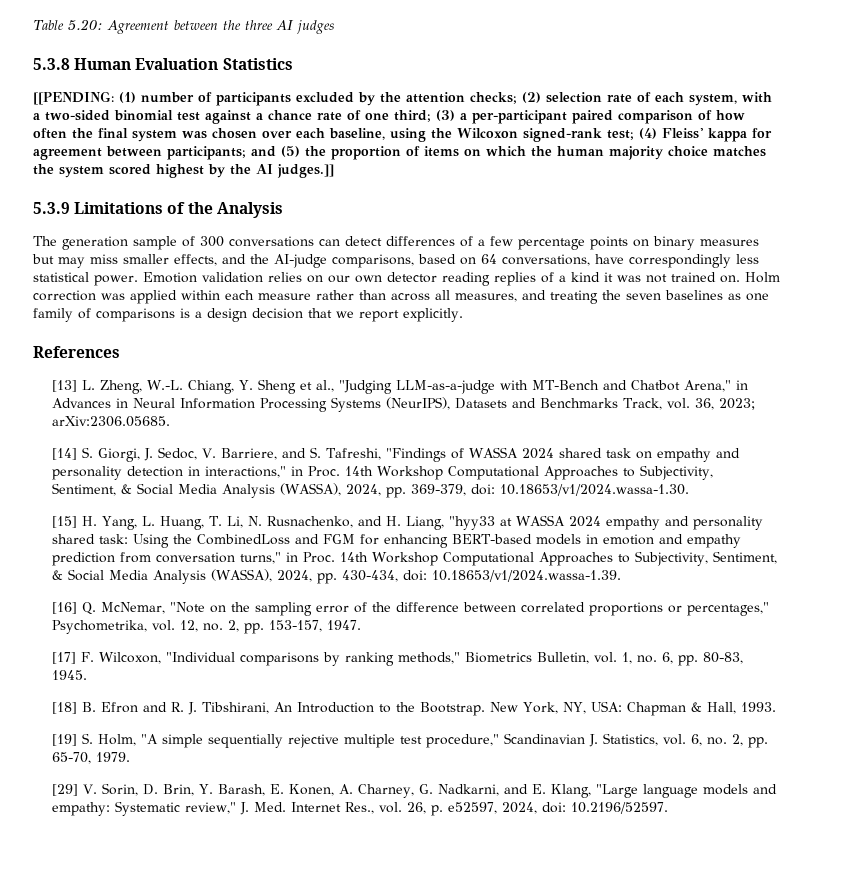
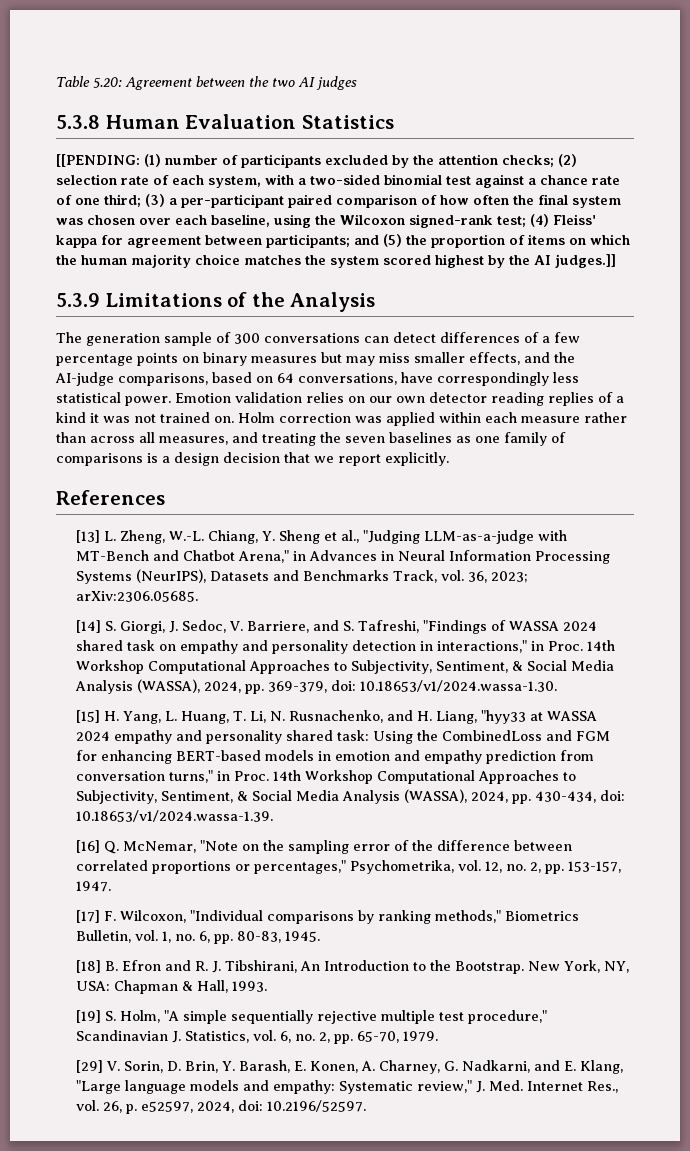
- Table 5.20: Agreement between the three AI judges
+ Table 5.20: Agreement between the two AI judges

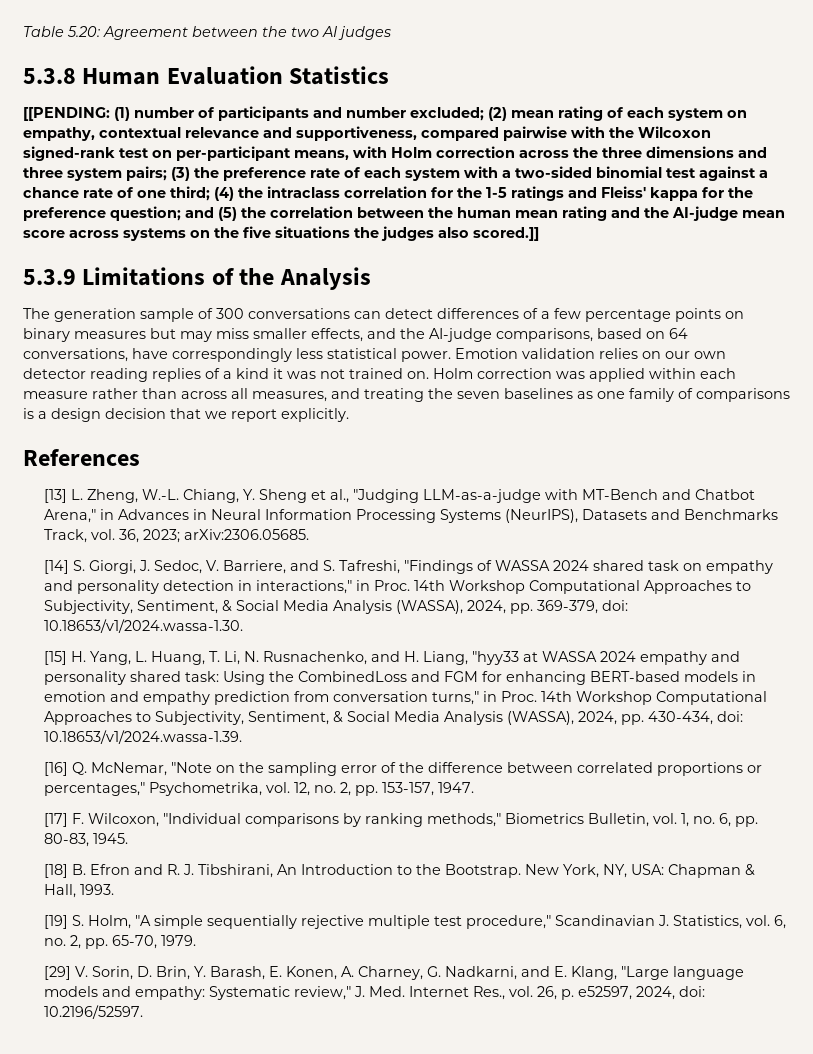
- [[PENDING: (1) number of participants excluded by the attention checks; (2) selection rate of each system, with a two-sided binomial test against a chance rate of one third; (3) a per-participant paired comparison of how often the final system was chosen over each baseline, using the Wilcoxon signed-rank test; (4) Fleiss' kappa for agreement between participants; and (5) the proportion of items on which the human majority choice matches the system scored highest by the AI judges.]]
+ [[PENDING: (1) number of participants and number excluded; (2) mean rating of each system on empathy, contextual relevance and supportiveness, compared pairwise with the Wilcoxon signed-rank test on per-participant means, with Holm correction across the three dimensions and three system pairs; (3) the preference rate of each system with a two-sided binomial test against a chance rate of one third; (4) the intraclass correlation for the 1-5 ratings and Fleiss' kappa for the preference question; and (5) the correlation between the human mean rating and the AI-judge mean score across systems on the five situations the judges also scored.]]

